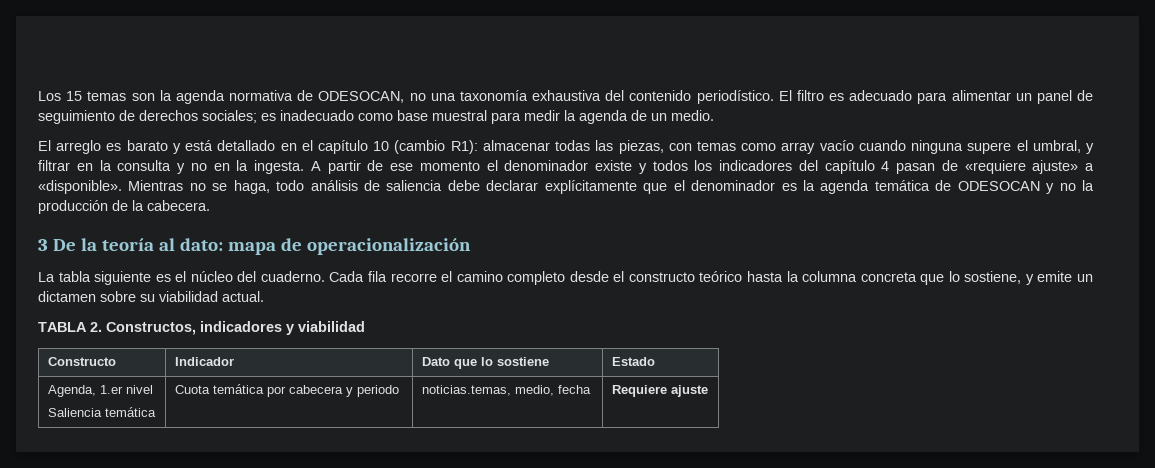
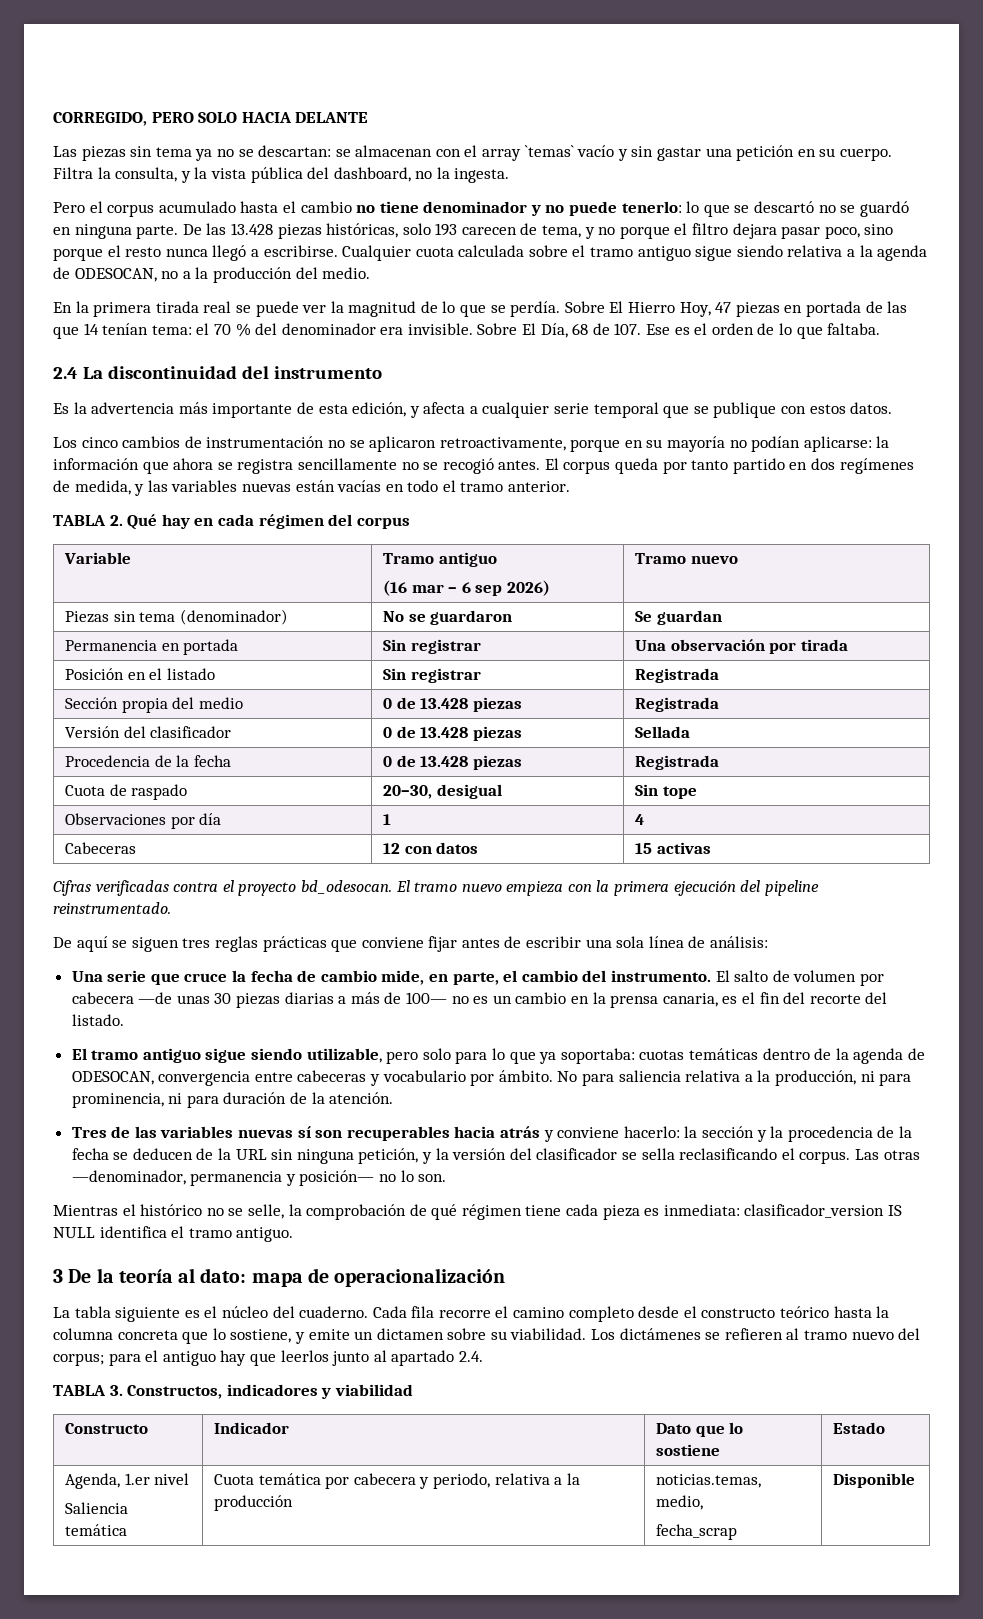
- Los 15 temas son la agenda normativa de ODESOCAN, no una taxonomía exhaustiva del contenido periodístico. El filtro es adecuado para alimentar un panel de seguimiento de derechos sociales; es inadecuado como base muestral para medir la agenda de un medio.
- El arreglo es barato y está detallado en el capítulo 10 (cambio R1): almacenar todas las piezas, con temas como array vacío cuando ninguna supere el umbral, y filtrar en la consulta y no en la ingesta. A partir de ese momento el denominador existe y todos los indicadores del capítulo 4 pasan de «requiere ajuste» a «disponible». Mientras no se haga, todo análisis de saliencia debe declarar explícitamente que el denominador es la agenda temática de ODESOCAN y no la producción de la cabecera.
+ CORREGIDO, PERO SOLO HACIA DELANTE
+ Las piezas sin tema ya no se descartan: se almacenan con el array `temas` vacío y sin gastar una petición en su cuerpo. Filtra la consulta, y la vista pública del dashboard, no la ingesta.
+ Pero el corpus acumulado hasta el cambio no tiene denominador y no puede tenerlo: lo que se descartó no se guardó en ninguna parte. De las 13.428 piezas históricas, solo 193 carecen de tema, y no porque el filtro dejara pasar poco, sino porque el resto nunca llegó a escribirse. Cualquier cuota calculada sobre el tramo antiguo sigue siendo relativa a la agenda de ODESOCAN, no a la producción del medio.
+ En la primera tirada real se puede ver la magnitud de lo que se perdía. Sobre El Hierro Hoy, 47 piezas en portada de las que 14 tenían tema: el 70 % del denominador era invisible. Sobre El Día, 68 de 107. Ese es el orden de lo que faltaba.
+ 2.4 La discontinuidad del instrumento
+ Es la advertencia más importante de esta edición, y afecta a cualquier serie temporal que se publique con estos datos.
+ Los cinco cambios de instrumentación no se aplicaron retroactivamente, porque en su mayoría no podían aplicarse: la información que ahora se registra sencillamente no se recogió antes. El corpus queda por tanto partido en dos regímenes de medida, y las variables nuevas están vacías en todo el tramo anterior.
+ TABLA 2. Qué hay en cada régimen del corpus
+ Variable | Tramo antiguo
+ (16 mar – 6 sep 2026) | Tramo nuevo
+ Piezas sin tema (denominador) | No se guardaron | Se guardan
+ Permanencia en portada | Sin registrar | Una observación por tirada
+ Posición en el listado | Sin registrar | Registrada
+ Sección propia del medio | 0 de 13.428 piezas | Registrada
+ Versión del clasificador | 0 de 13.428 piezas | Sellada
+ Procedencia de la fecha | 0 de 13.428 piezas | Registrada
+ Cuota de raspado | 20–30, desigual | Sin tope
+ Observaciones por día | 1 | 4
+ Cabeceras | 12 con datos | 15 activas
+ Cifras verificadas contra el proyecto bd_odesocan. El tramo nuevo empieza con la primera ejecución del pipeline reinstrumentado.
+ De aquí se siguen tres reglas prácticas que conviene fijar antes de escribir una sola línea de análisis:
+ Una serie que cruce la fecha de cambio mide, en parte, el cambio del instrumento. El salto de volumen por cabecera —de unas 30 piezas diarias a más de 100— no es un cambio en la prensa canaria, es el fin del recorte del listado.
+ El tramo antiguo sigue siendo utilizable, pero solo para lo que ya soportaba: cuotas temáticas dentro de la agenda de ODESOCAN, convergencia entre cabeceras y vocabulario por ámbito. No para saliencia relativa a la producción, ni para prominencia, ni para duración de la atención.
+ Tres de las variables nuevas sí son recuperables hacia atrás y conviene hacerlo: la sección y la procedencia de la fecha se deducen de la URL sin ninguna petición, y la versión del clasificador se sella reclasificando el corpus. Las otras —denominador, permanencia y posición— no lo son.
+ Mientras el histórico no se selle, la comprobación de qué régimen tiene cada pieza es inmediata: clasificador_version IS NULL identifica el tramo antiguo.
- Cada fila recorre el camino completo desde el constructo teórico hasta la columna concreta que lo sostiene, y emite un dictamen sobre su viabilidad actual.
- TABLA 2. Constructos, indicadores y viabilidad
+ Cada fila recorre el camino completo desde el constructo teórico hasta la columna concreta que lo sostiene, y emite un dictamen sobre su viabilidad. Los dictámenes se refieren al tramo nuevo del corpus; para el antiguo hay que leerlos junto al apartado 2.4.
+ TABLA 3. Constructos, indicadores y viabilidad
  Agenda, 1.er nivel
- Saliencia temática | Cuota temática por cabecera y periodo | noticias.temas, medio, fecha | Requiere ajuste
+ Saliencia temática | Cuota temática por cabecera y periodo, relativa a la producción | noticias.temas, medio,
+ fecha_scrap | Disponible

